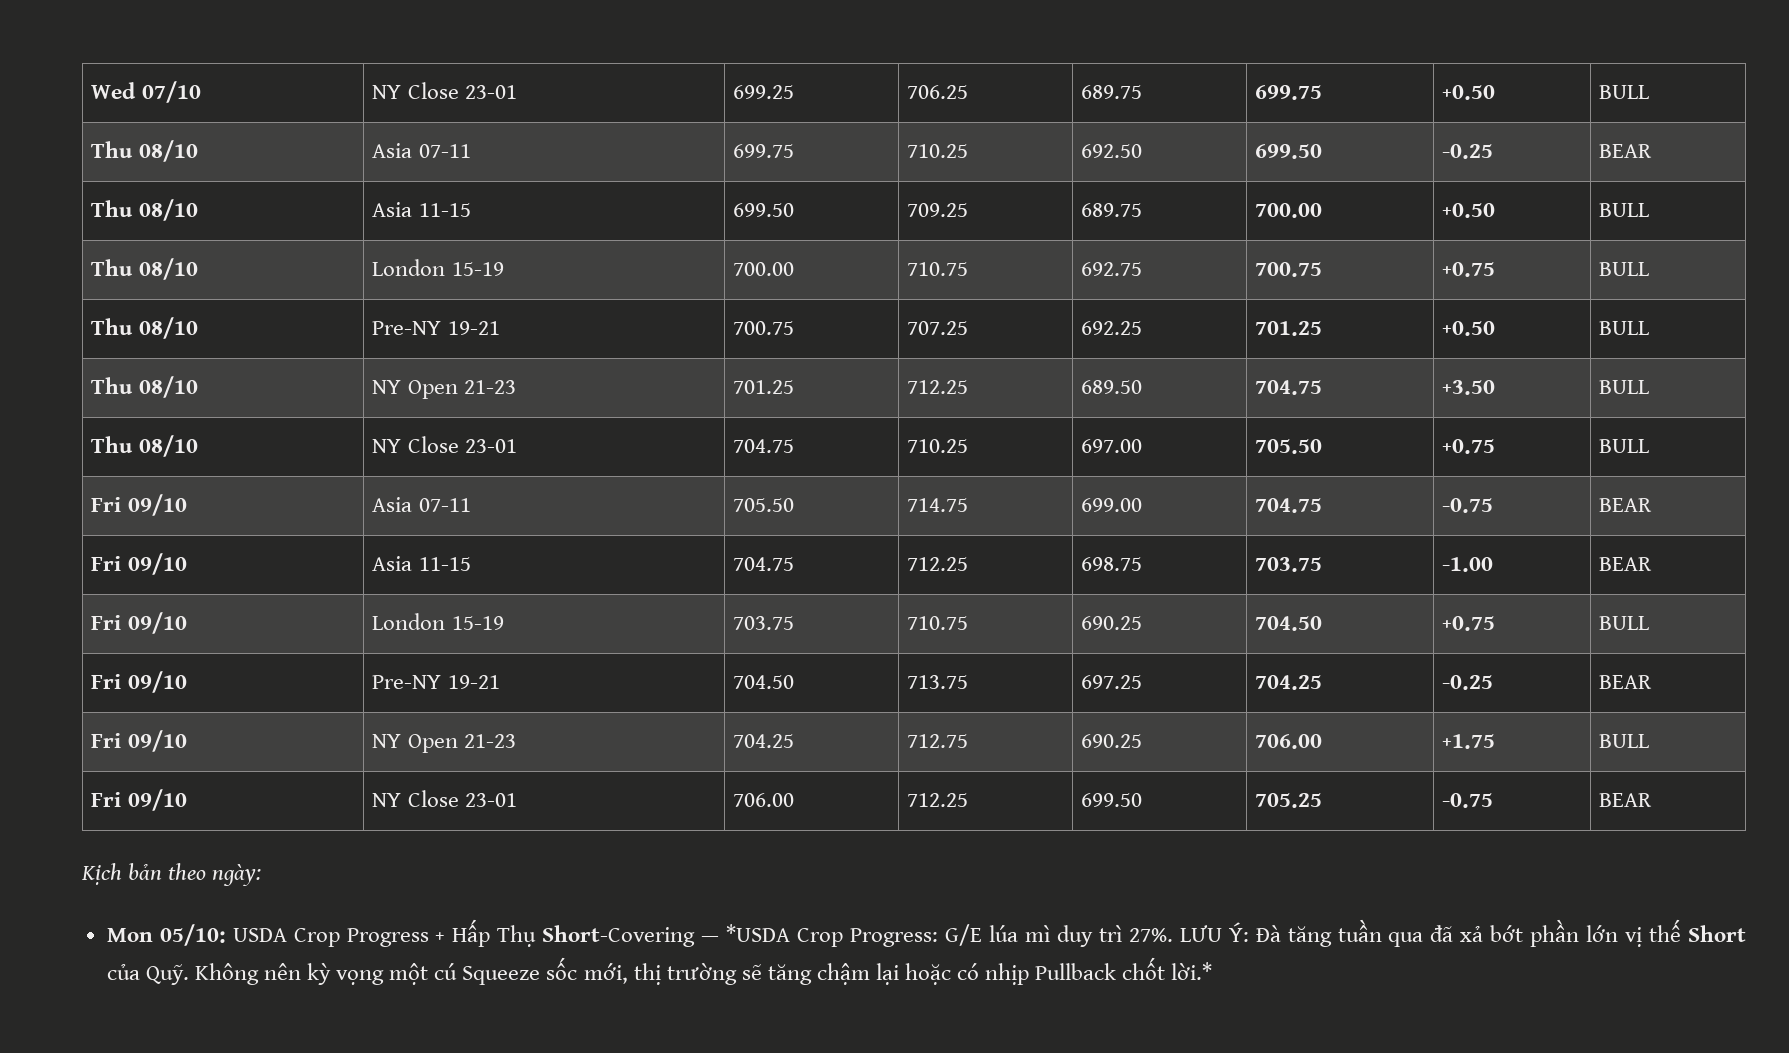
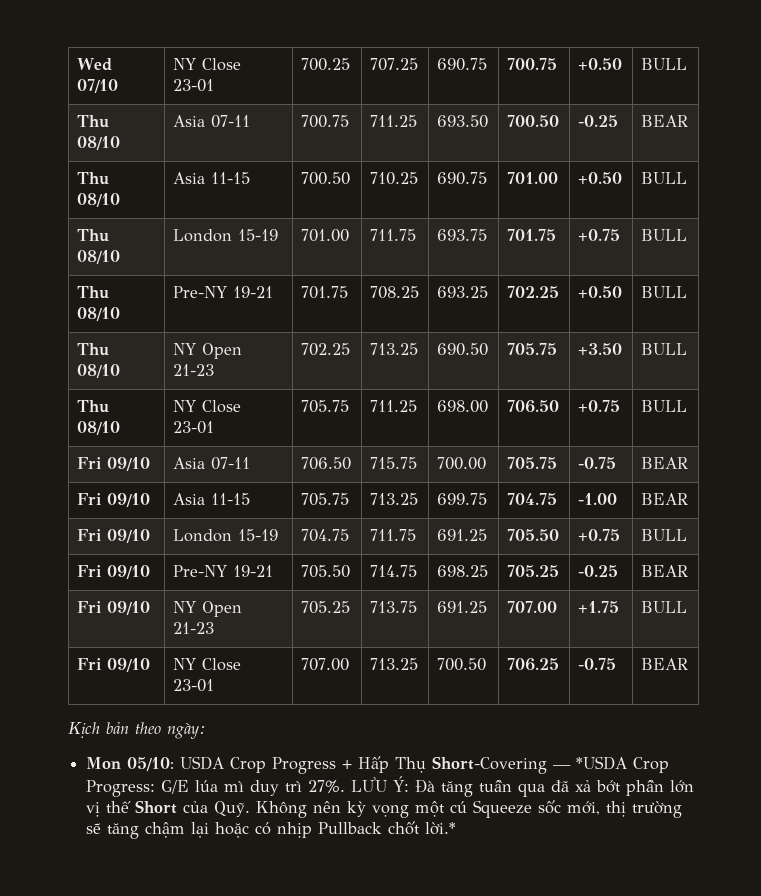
- Wed 07/10 | NY Close 23-01 | 699.25 | 706.25 | 689.75 | 699.75 | +0.50 | BULL
+ Wed 07/10 | NY Close 23-01 | 700.25 | 707.25 | 690.75 | 700.75 | +0.50 | BULL
- Thu 08/10 | Asia 07-11 | 699.75 | 710.25 | 692.50 | 699.50 | -0.25 | BEAR
+ Thu 08/10 | Asia 07-11 | 700.75 | 711.25 | 693.50 | 700.50 | -0.25 | BEAR
- Thu 08/10 | Asia 11-15 | 699.50 | 709.25 | 689.75 | 700.00 | +0.50 | BULL
+ Thu 08/10 | Asia 11-15 | 700.50 | 710.25 | 690.75 | 701.00 | +0.50 | BULL
- Thu 08/10 | London 15-19 | 700.00 | 710.75 | 692.75 | 700.75 | +0.75 | BULL
+ Thu 08/10 | London 15-19 | 701.00 | 711.75 | 693.75 | 701.75 | +0.75 | BULL
- Thu 08/10 | Pre-NY 19-21 | 700.75 | 707.25 | 692.25 | 701.25 | +0.50 | BULL
+ Thu 08/10 | Pre-NY 19-21 | 701.75 | 708.25 | 693.25 | 702.25 | +0.50 | BULL
- Thu 08/10 | NY Open 21-23 | 701.25 | 712.25 | 689.50 | 704.75 | +3.50 | BULL
+ Thu 08/10 | NY Open 21-23 | 702.25 | 713.25 | 690.50 | 705.75 | +3.50 | BULL
- Thu 08/10 | NY Close 23-01 | 704.75 | 710.25 | 697.00 | 705.50 | +0.75 | BULL
+ Thu 08/10 | NY Close 23-01 | 705.75 | 711.25 | 698.00 | 706.50 | +0.75 | BULL
- Fri 09/10 | Asia 07-11 | 705.50 | 714.75 | 699.00 | 704.75 | -0.75 | BEAR
+ Fri 09/10 | Asia 07-11 | 706.50 | 715.75 | 700.00 | 705.75 | -0.75 | BEAR
- Fri 09/10 | Asia 11-15 | 704.75 | 712.25 | 698.75 | 703.75 | -1.00 | BEAR
+ Fri 09/10 | Asia 11-15 | 705.75 | 713.25 | 699.75 | 704.75 | -1.00 | BEAR
- Fri 09/10 | London 15-19 | 703.75 | 710.75 | 690.25 | 704.50 | +0.75 | BULL
+ Fri 09/10 | London 15-19 | 704.75 | 711.75 | 691.25 | 705.50 | +0.75 | BULL
- Fri 09/10 | Pre-NY 19-21 | 704.50 | 713.75 | 697.25 | 704.25 | -0.25 | BEAR
+ Fri 09/10 | Pre-NY 19-21 | 705.50 | 714.75 | 698.25 | 705.25 | -0.25 | BEAR
- Fri 09/10 | NY Open 21-23 | 704.25 | 712.75 | 690.25 | 706.00 | +1.75 | BULL
+ Fri 09/10 | NY Open 21-23 | 705.25 | 713.75 | 691.25 | 707.00 | +1.75 | BULL
- Fri 09/10 | NY Close 23-01 | 706.00 | 712.25 | 699.50 | 705.25 | -0.75 | BEAR
+ Fri 09/10 | NY Close 23-01 | 707.00 | 713.25 | 700.50 | 706.25 | -0.75 | BEAR

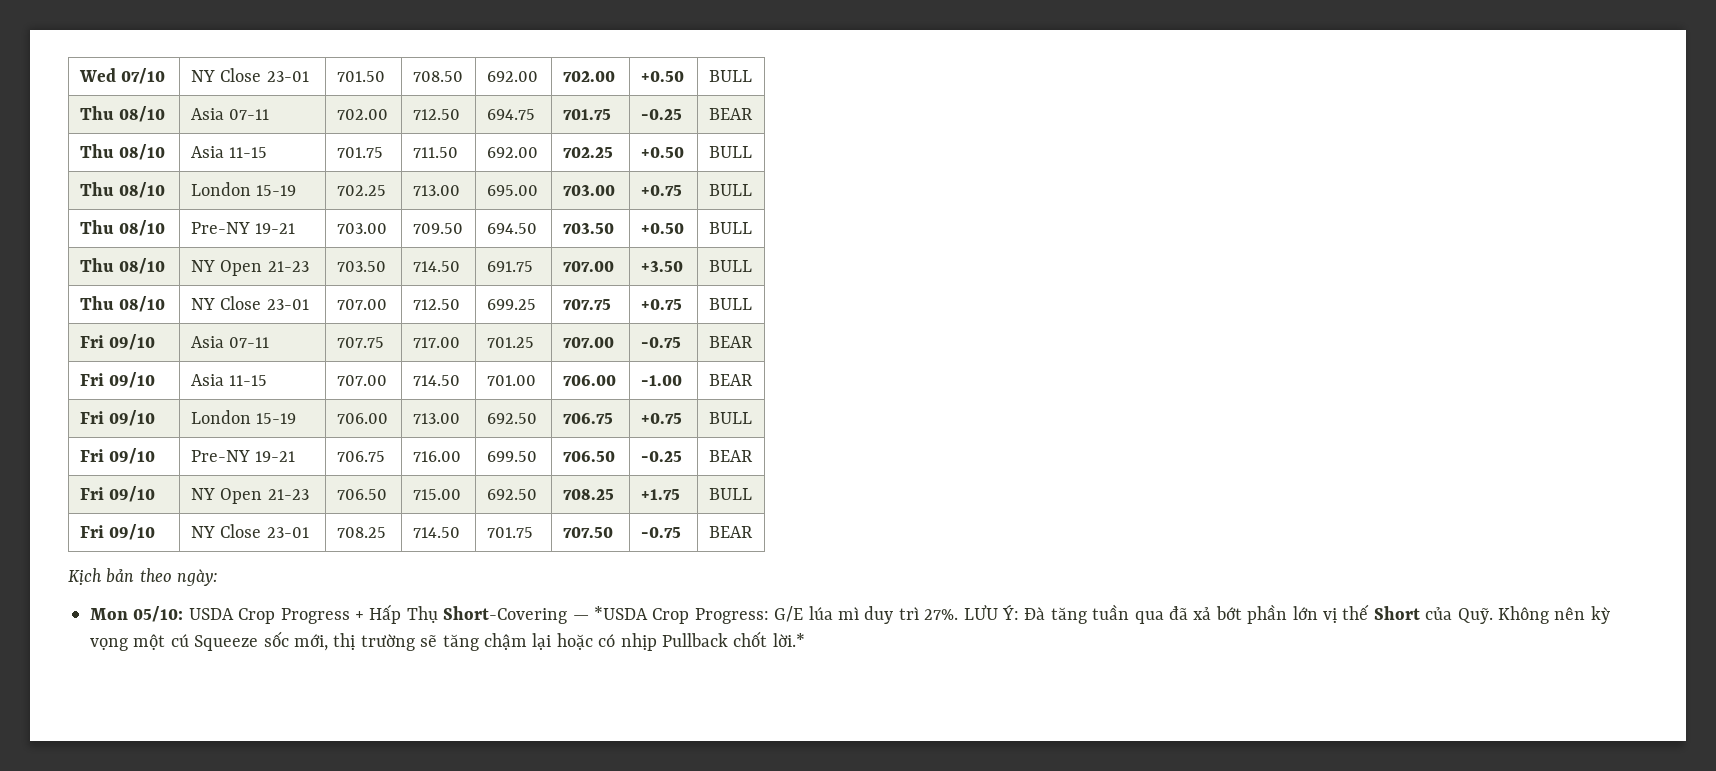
- Wed 07/10 | NY Close 23-01 | 700.25 | 707.25 | 690.75 | 700.75 | +0.50 | BULL
+ Wed 07/10 | NY Close 23-01 | 701.50 | 708.50 | 692.00 | 702.00 | +0.50 | BULL
- Thu 08/10 | Asia 07-11 | 700.75 | 711.25 | 693.50 | 700.50 | -0.25 | BEAR
+ Thu 08/10 | Asia 07-11 | 702.00 | 712.50 | 694.75 | 701.75 | -0.25 | BEAR
- Thu 08/10 | Asia 11-15 | 700.50 | 710.25 | 690.75 | 701.00 | +0.50 | BULL
+ Thu 08/10 | Asia 11-15 | 701.75 | 711.50 | 692.00 | 702.25 | +0.50 | BULL
- Thu 08/10 | London 15-19 | 701.00 | 711.75 | 693.75 | 701.75 | +0.75 | BULL
+ Thu 08/10 | London 15-19 | 702.25 | 713.00 | 695.00 | 703.00 | +0.75 | BULL
- Thu 08/10 | Pre-NY 19-21 | 701.75 | 708.25 | 693.25 | 702.25 | +0.50 | BULL
+ Thu 08/10 | Pre-NY 19-21 | 703.00 | 709.50 | 694.50 | 703.50 | +0.50 | BULL
- Thu 08/10 | NY Open 21-23 | 702.25 | 713.25 | 690.50 | 705.75 | +3.50 | BULL
+ Thu 08/10 | NY Open 21-23 | 703.50 | 714.50 | 691.75 | 707.00 | +3.50 | BULL
- Thu 08/10 | NY Close 23-01 | 705.75 | 711.25 | 698.00 | 706.50 | +0.75 | BULL
+ Thu 08/10 | NY Close 23-01 | 707.00 | 712.50 | 699.25 | 707.75 | +0.75 | BULL
- Fri 09/10 | Asia 07-11 | 706.50 | 715.75 | 700.00 | 705.75 | -0.75 | BEAR
+ Fri 09/10 | Asia 07-11 | 707.75 | 717.00 | 701.25 | 707.00 | -0.75 | BEAR
- Fri 09/10 | Asia 11-15 | 705.75 | 713.25 | 699.75 | 704.75 | -1.00 | BEAR
+ Fri 09/10 | Asia 11-15 | 707.00 | 714.50 | 701.00 | 706.00 | -1.00 | BEAR
- Fri 09/10 | London 15-19 | 704.75 | 711.75 | 691.25 | 705.50 | +0.75 | BULL
+ Fri 09/10 | London 15-19 | 706.00 | 713.00 | 692.50 | 706.75 | +0.75 | BULL
- Fri 09/10 | Pre-NY 19-21 | 705.50 | 714.75 | 698.25 | 705.25 | -0.25 | BEAR
+ Fri 09/10 | Pre-NY 19-21 | 706.75 | 716.00 | 699.50 | 706.50 | -0.25 | BEAR
- Fri 09/10 | NY Open 21-23 | 705.25 | 713.75 | 691.25 | 707.00 | +1.75 | BULL
+ Fri 09/10 | NY Open 21-23 | 706.50 | 715.00 | 692.50 | 708.25 | +1.75 | BULL
- Fri 09/10 | NY Close 23-01 | 707.00 | 713.25 | 700.50 | 706.25 | -0.75 | BEAR
+ Fri 09/10 | NY Close 23-01 | 708.25 | 714.50 | 701.75 | 707.50 | -0.75 | BEAR

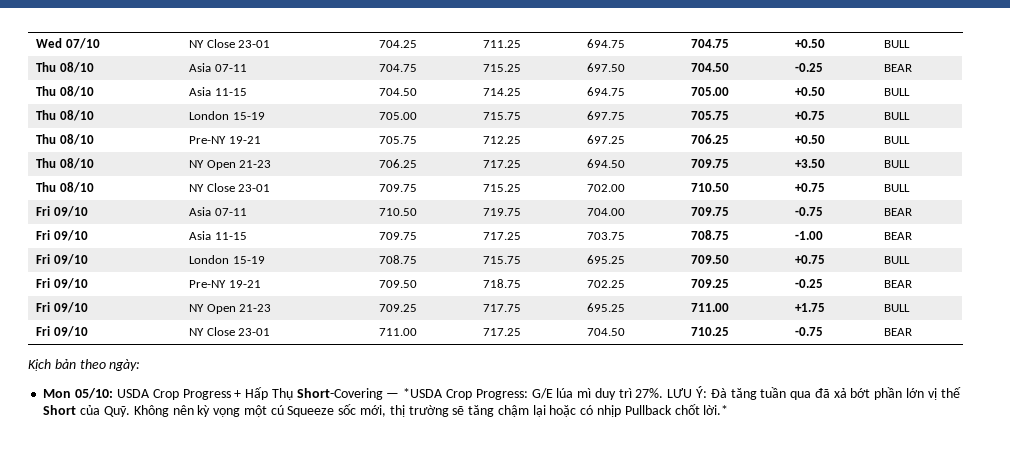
- Wed 07/10 | NY Close 23-01 | 701.50 | 708.50 | 692.00 | 702.00 | +0.50 | BULL
+ Wed 07/10 | NY Close 23-01 | 704.25 | 711.25 | 694.75 | 704.75 | +0.50 | BULL
- Thu 08/10 | Asia 07-11 | 702.00 | 712.50 | 694.75 | 701.75 | -0.25 | BEAR
+ Thu 08/10 | Asia 07-11 | 704.75 | 715.25 | 697.50 | 704.50 | -0.25 | BEAR
- Thu 08/10 | Asia 11-15 | 701.75 | 711.50 | 692.00 | 702.25 | +0.50 | BULL
+ Thu 08/10 | Asia 11-15 | 704.50 | 714.25 | 694.75 | 705.00 | +0.50 | BULL
- Thu 08/10 | London 15-19 | 702.25 | 713.00 | 695.00 | 703.00 | +0.75 | BULL
+ Thu 08/10 | London 15-19 | 705.00 | 715.75 | 697.75 | 705.75 | +0.75 | BULL
- Thu 08/10 | Pre-NY 19-21 | 703.00 | 709.50 | 694.50 | 703.50 | +0.50 | BULL
+ Thu 08/10 | Pre-NY 19-21 | 705.75 | 712.25 | 697.25 | 706.25 | +0.50 | BULL
- Thu 08/10 | NY Open 21-23 | 703.50 | 714.50 | 691.75 | 707.00 | +3.50 | BULL
+ Thu 08/10 | NY Open 21-23 | 706.25 | 717.25 | 694.50 | 709.75 | +3.50 | BULL
- Thu 08/10 | NY Close 23-01 | 707.00 | 712.50 | 699.25 | 707.75 | +0.75 | BULL
+ Thu 08/10 | NY Close 23-01 | 709.75 | 715.25 | 702.00 | 710.50 | +0.75 | BULL
- Fri 09/10 | Asia 07-11 | 707.75 | 717.00 | 701.25 | 707.00 | -0.75 | BEAR
+ Fri 09/10 | Asia 07-11 | 710.50 | 719.75 | 704.00 | 709.75 | -0.75 | BEAR
- Fri 09/10 | Asia 11-15 | 707.00 | 714.50 | 701.00 | 706.00 | -1.00 | BEAR
+ Fri 09/10 | Asia 11-15 | 709.75 | 717.25 | 703.75 | 708.75 | -1.00 | BEAR
- Fri 09/10 | London 15-19 | 706.00 | 713.00 | 692.50 | 706.75 | +0.75 | BULL
+ Fri 09/10 | London 15-19 | 708.75 | 715.75 | 695.25 | 709.50 | +0.75 | BULL
- Fri 09/10 | Pre-NY 19-21 | 706.75 | 716.00 | 699.50 | 706.50 | -0.25 | BEAR
+ Fri 09/10 | Pre-NY 19-21 | 709.50 | 718.75 | 702.25 | 709.25 | -0.25 | BEAR
- Fri 09/10 | NY Open 21-23 | 706.50 | 715.00 | 692.50 | 708.25 | +1.75 | BULL
+ Fri 09/10 | NY Open 21-23 | 709.25 | 717.75 | 695.25 | 711.00 | +1.75 | BULL
- Fri 09/10 | NY Close 23-01 | 708.25 | 714.50 | 701.75 | 707.50 | -0.75 | BEAR
+ Fri 09/10 | NY Close 23-01 | 711.00 | 717.25 | 704.50 | 710.25 | -0.75 | BEAR

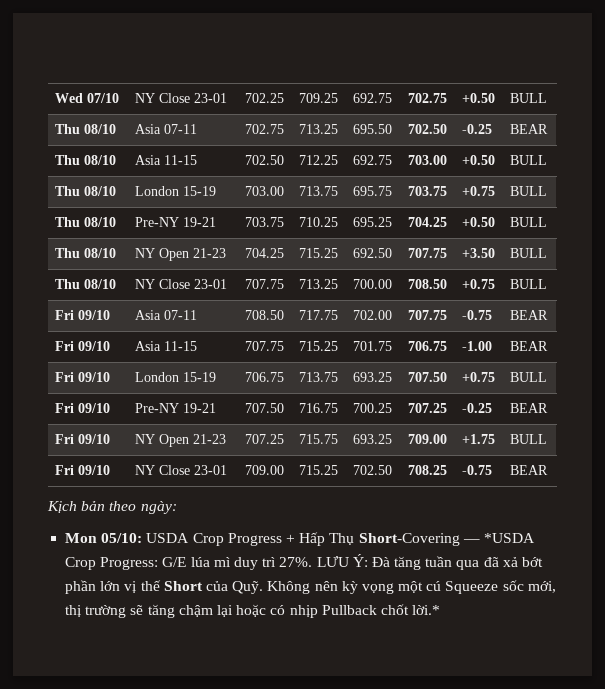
- Wed 07/10 | NY Close 23-01 | 704.25 | 711.25 | 694.75 | 704.75 | +0.50 | BULL
+ Wed 07/10 | NY Close 23-01 | 702.25 | 709.25 | 692.75 | 702.75 | +0.50 | BULL
- Thu 08/10 | Asia 07-11 | 704.75 | 715.25 | 697.50 | 704.50 | -0.25 | BEAR
+ Thu 08/10 | Asia 07-11 | 702.75 | 713.25 | 695.50 | 702.50 | -0.25 | BEAR
- Thu 08/10 | Asia 11-15 | 704.50 | 714.25 | 694.75 | 705.00 | +0.50 | BULL
+ Thu 08/10 | Asia 11-15 | 702.50 | 712.25 | 692.75 | 703.00 | +0.50 | BULL
- Thu 08/10 | London 15-19 | 705.00 | 715.75 | 697.75 | 705.75 | +0.75 | BULL
+ Thu 08/10 | London 15-19 | 703.00 | 713.75 | 695.75 | 703.75 | +0.75 | BULL
- Thu 08/10 | Pre-NY 19-21 | 705.75 | 712.25 | 697.25 | 706.25 | +0.50 | BULL
+ Thu 08/10 | Pre-NY 19-21 | 703.75 | 710.25 | 695.25 | 704.25 | +0.50 | BULL
- Thu 08/10 | NY Open 21-23 | 706.25 | 717.25 | 694.50 | 709.75 | +3.50 | BULL
+ Thu 08/10 | NY Open 21-23 | 704.25 | 715.25 | 692.50 | 707.75 | +3.50 | BULL
- Thu 08/10 | NY Close 23-01 | 709.75 | 715.25 | 702.00 | 710.50 | +0.75 | BULL
+ Thu 08/10 | NY Close 23-01 | 707.75 | 713.25 | 700.00 | 708.50 | +0.75 | BULL
- Fri 09/10 | Asia 07-11 | 710.50 | 719.75 | 704.00 | 709.75 | -0.75 | BEAR
+ Fri 09/10 | Asia 07-11 | 708.50 | 717.75 | 702.00 | 707.75 | -0.75 | BEAR
- Fri 09/10 | Asia 11-15 | 709.75 | 717.25 | 703.75 | 708.75 | -1.00 | BEAR
+ Fri 09/10 | Asia 11-15 | 707.75 | 715.25 | 701.75 | 706.75 | -1.00 | BEAR
- Fri 09/10 | London 15-19 | 708.75 | 715.75 | 695.25 | 709.50 | +0.75 | BULL
+ Fri 09/10 | London 15-19 | 706.75 | 713.75 | 693.25 | 707.50 | +0.75 | BULL
- Fri 09/10 | Pre-NY 19-21 | 709.50 | 718.75 | 702.25 | 709.25 | -0.25 | BEAR
+ Fri 09/10 | Pre-NY 19-21 | 707.50 | 716.75 | 700.25 | 707.25 | -0.25 | BEAR
- Fri 09/10 | NY Open 21-23 | 709.25 | 717.75 | 695.25 | 711.00 | +1.75 | BULL
+ Fri 09/10 | NY Open 21-23 | 707.25 | 715.75 | 693.25 | 709.00 | +1.75 | BULL
- Fri 09/10 | NY Close 23-01 | 711.00 | 717.25 | 704.50 | 710.25 | -0.75 | BEAR
+ Fri 09/10 | NY Close 23-01 | 709.00 | 715.25 | 702.50 | 708.25 | -0.75 | BEAR

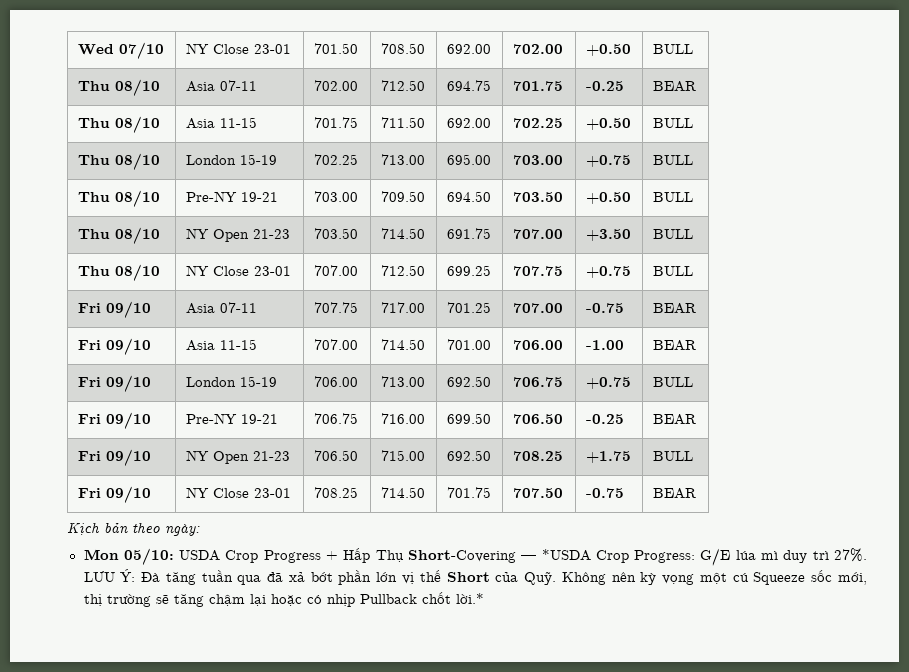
- Wed 07/10 | NY Close 23-01 | 702.25 | 709.25 | 692.75 | 702.75 | +0.50 | BULL
+ Wed 07/10 | NY Close 23-01 | 701.50 | 708.50 | 692.00 | 702.00 | +0.50 | BULL
- Thu 08/10 | Asia 07-11 | 702.75 | 713.25 | 695.50 | 702.50 | -0.25 | BEAR
+ Thu 08/10 | Asia 07-11 | 702.00 | 712.50 | 694.75 | 701.75 | -0.25 | BEAR
- Thu 08/10 | Asia 11-15 | 702.50 | 712.25 | 692.75 | 703.00 | +0.50 | BULL
+ Thu 08/10 | Asia 11-15 | 701.75 | 711.50 | 692.00 | 702.25 | +0.50 | BULL
- Thu 08/10 | London 15-19 | 703.00 | 713.75 | 695.75 | 703.75 | +0.75 | BULL
+ Thu 08/10 | London 15-19 | 702.25 | 713.00 | 695.00 | 703.00 | +0.75 | BULL
- Thu 08/10 | Pre-NY 19-21 | 703.75 | 710.25 | 695.25 | 704.25 | +0.50 | BULL
+ Thu 08/10 | Pre-NY 19-21 | 703.00 | 709.50 | 694.50 | 703.50 | +0.50 | BULL
- Thu 08/10 | NY Open 21-23 | 704.25 | 715.25 | 692.50 | 707.75 | +3.50 | BULL
+ Thu 08/10 | NY Open 21-23 | 703.50 | 714.50 | 691.75 | 707.00 | +3.50 | BULL
- Thu 08/10 | NY Close 23-01 | 707.75 | 713.25 | 700.00 | 708.50 | +0.75 | BULL
+ Thu 08/10 | NY Close 23-01 | 707.00 | 712.50 | 699.25 | 707.75 | +0.75 | BULL
- Fri 09/10 | Asia 07-11 | 708.50 | 717.75 | 702.00 | 707.75 | -0.75 | BEAR
+ Fri 09/10 | Asia 07-11 | 707.75 | 717.00 | 701.25 | 707.00 | -0.75 | BEAR
- Fri 09/10 | Asia 11-15 | 707.75 | 715.25 | 701.75 | 706.75 | -1.00 | BEAR
+ Fri 09/10 | Asia 11-15 | 707.00 | 714.50 | 701.00 | 706.00 | -1.00 | BEAR
- Fri 09/10 | London 15-19 | 706.75 | 713.75 | 693.25 | 707.50 | +0.75 | BULL
+ Fri 09/10 | London 15-19 | 706.00 | 713.00 | 692.50 | 706.75 | +0.75 | BULL
- Fri 09/10 | Pre-NY 19-21 | 707.50 | 716.75 | 700.25 | 707.25 | -0.25 | BEAR
+ Fri 09/10 | Pre-NY 19-21 | 706.75 | 716.00 | 699.50 | 706.50 | -0.25 | BEAR
- Fri 09/10 | NY Open 21-23 | 707.25 | 715.75 | 693.25 | 709.00 | +1.75 | BULL
+ Fri 09/10 | NY Open 21-23 | 706.50 | 715.00 | 692.50 | 708.25 | +1.75 | BULL
- Fri 09/10 | NY Close 23-01 | 709.00 | 715.25 | 702.50 | 708.25 | -0.75 | BEAR
+ Fri 09/10 | NY Close 23-01 | 708.25 | 714.50 | 701.75 | 707.50 | -0.75 | BEAR

